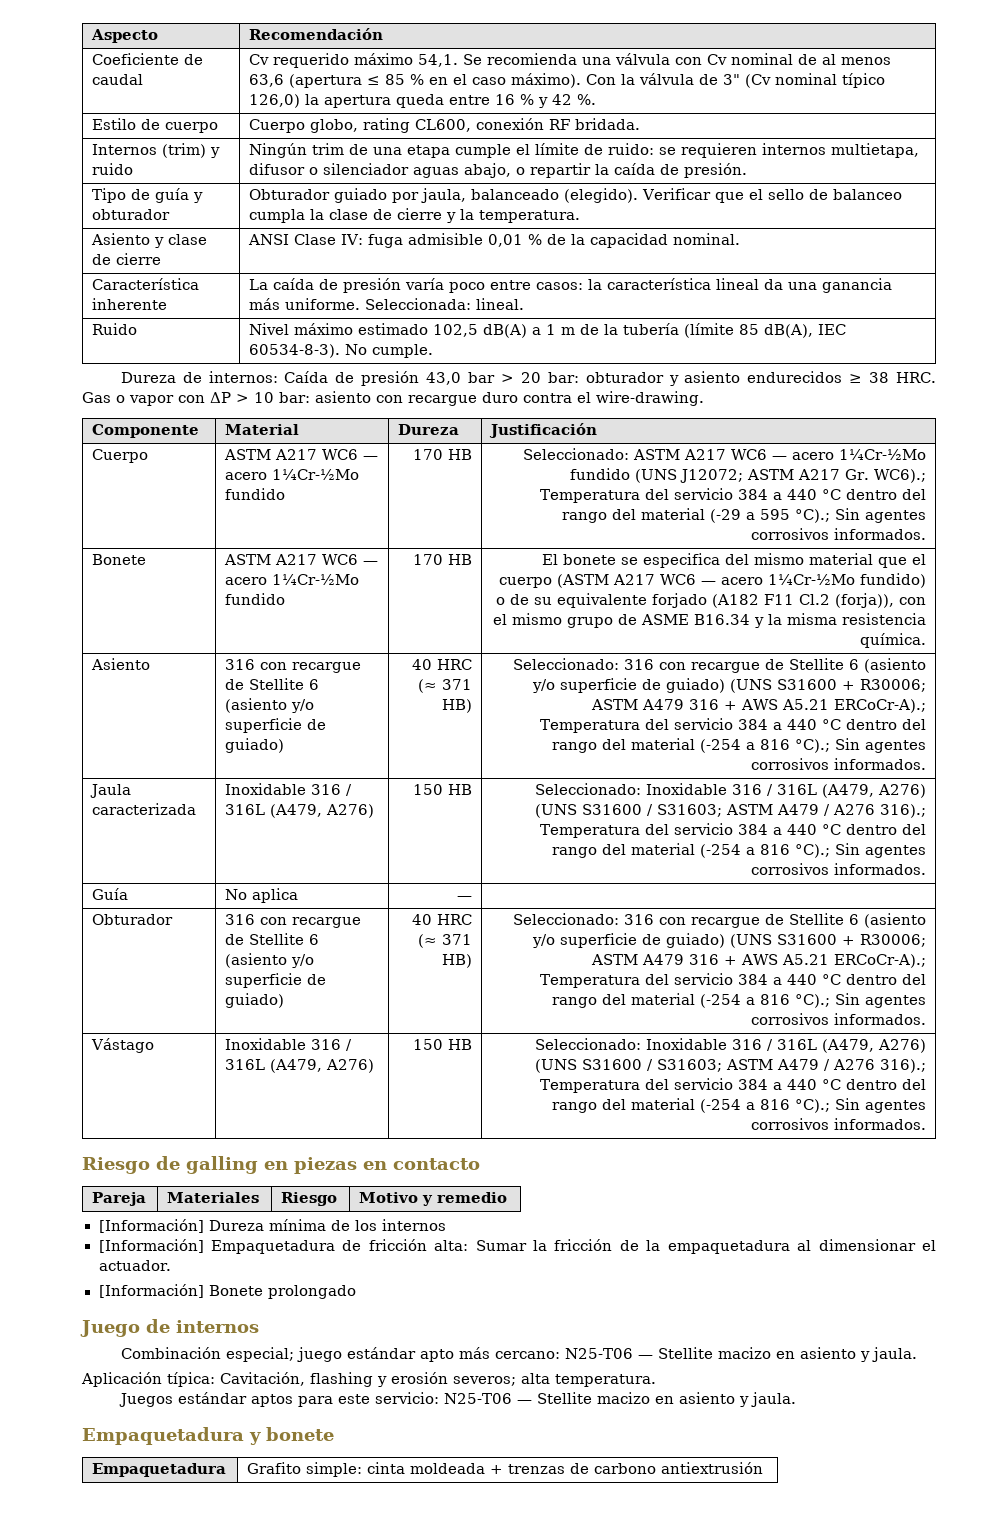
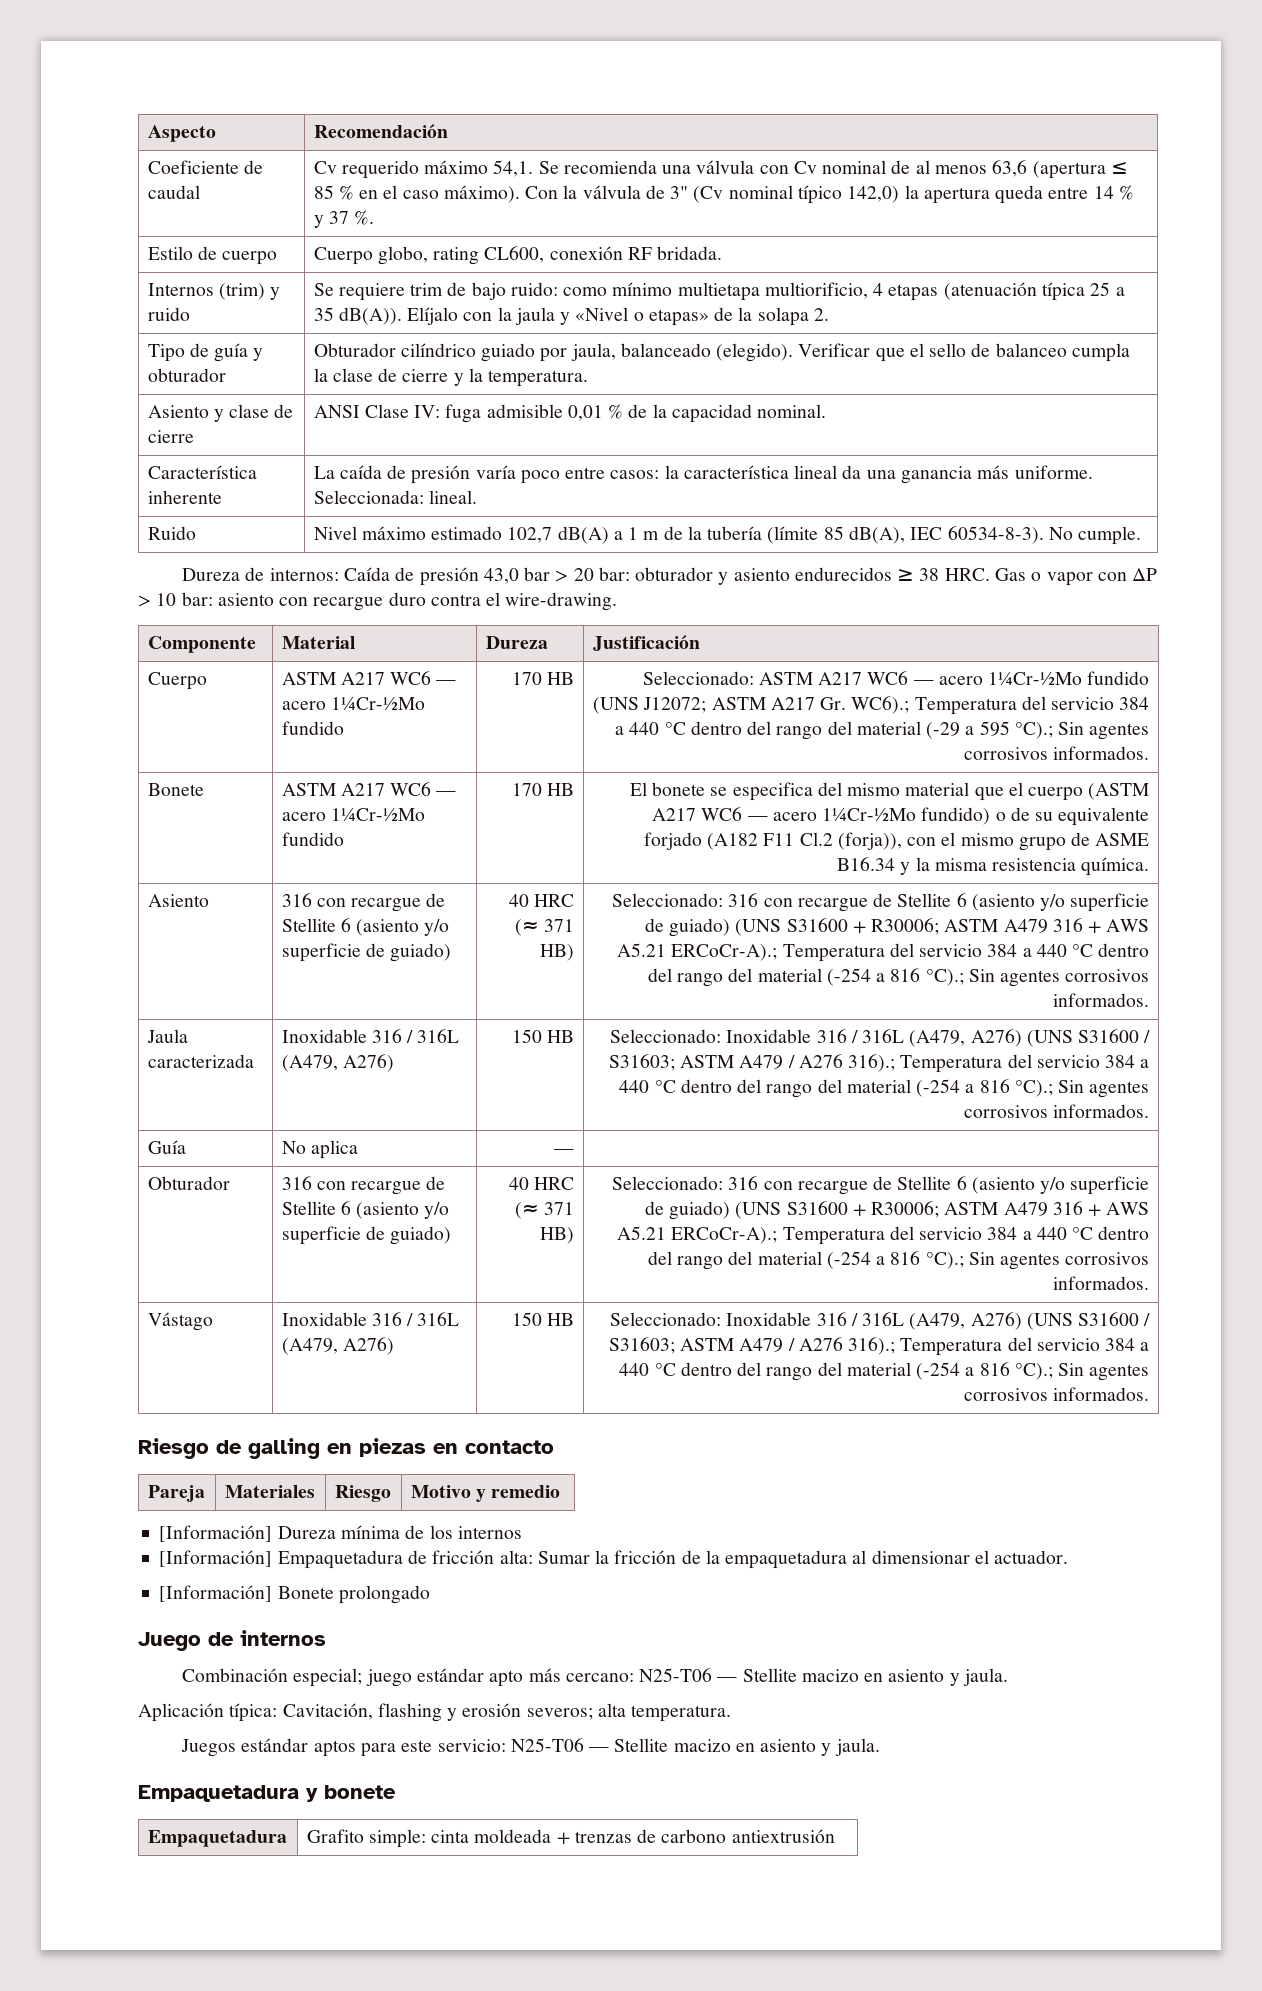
- Con la válvula de 3" (Cv nominal típico 126,0) la apertura queda entre 16 % y 42 %.
+ Con la válvula de 3" (Cv nominal típico 142,0) la apertura queda entre 14 % y 37 %.
- Internos (trim) y ruido | Ningún trim de una etapa cumple el límite de ruido: se requieren internos multietapa, difusor o silenciador aguas abajo, o repartir la caída de presión.
+ Internos (trim) y ruido | Se requiere trim de bajo ruido: como mínimo multietapa multiorificio, 4 etapas (atenuación típica 25 a 35 dB(A)). Elíjalo con la jaula y «Nivel o etapas» de la solapa 2.
- Tipo de guía y obturador | Obturador guiado por jaula, balanceado (elegido). Verificar que el sello de balanceo cumpla la clase de cierre y la temperatura.
+ Tipo de guía y obturador | Obturador cilíndrico guiado por jaula, balanceado (elegido). Verificar que el sello de balanceo cumpla la clase de cierre y la temperatura.
- Ruido | Nivel máximo estimado 102,5 dB(A) a 1 m de la tubería (límite 85 dB(A), IEC 60534-8-3). No cumple.
+ Ruido | Nivel máximo estimado 102,7 dB(A) a 1 m de la tubería (límite 85 dB(A), IEC 60534-8-3). No cumple.

